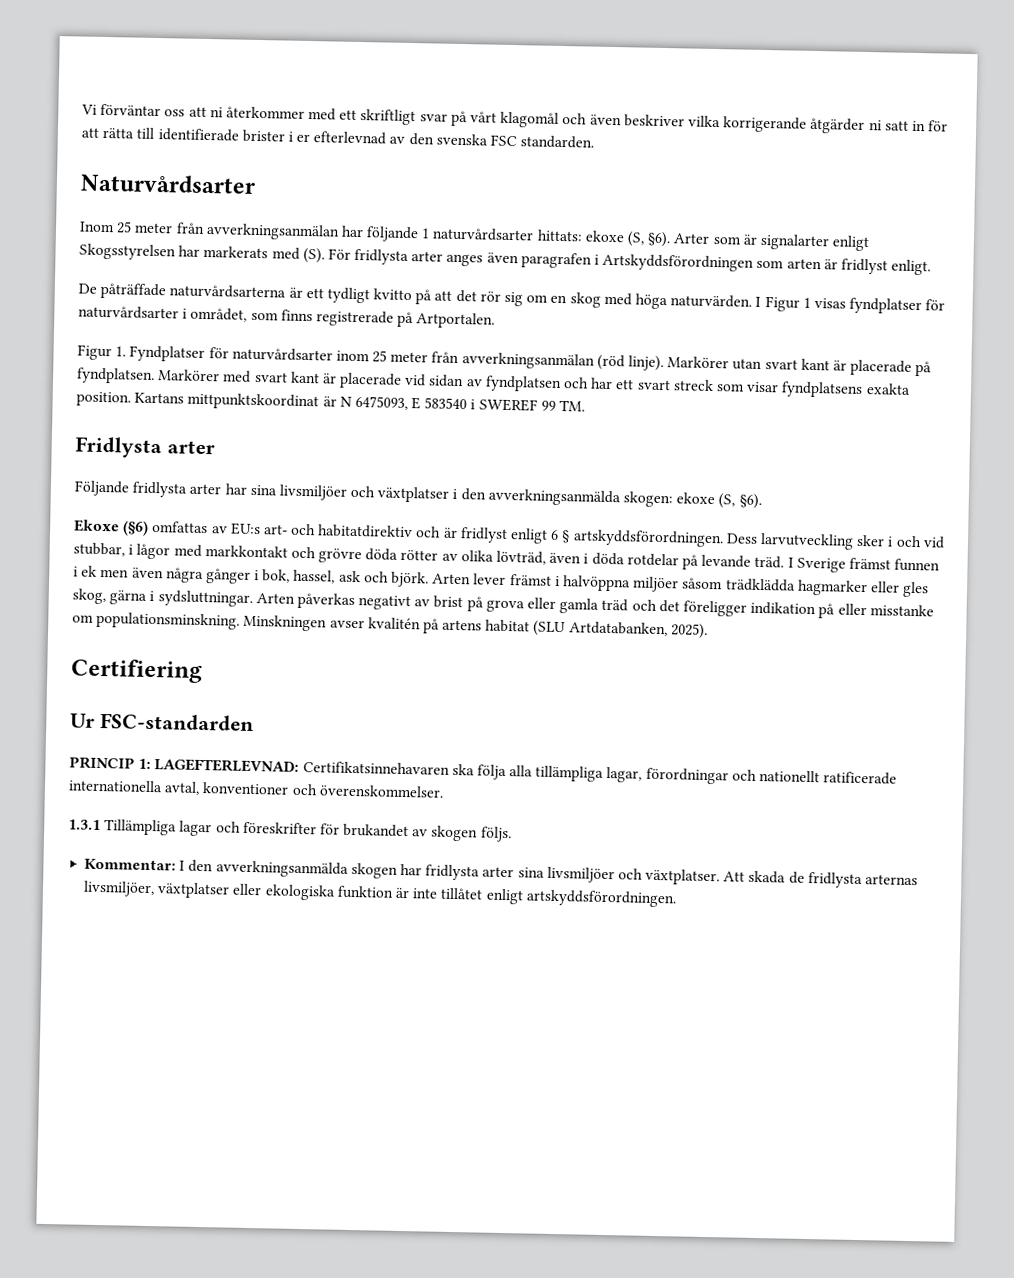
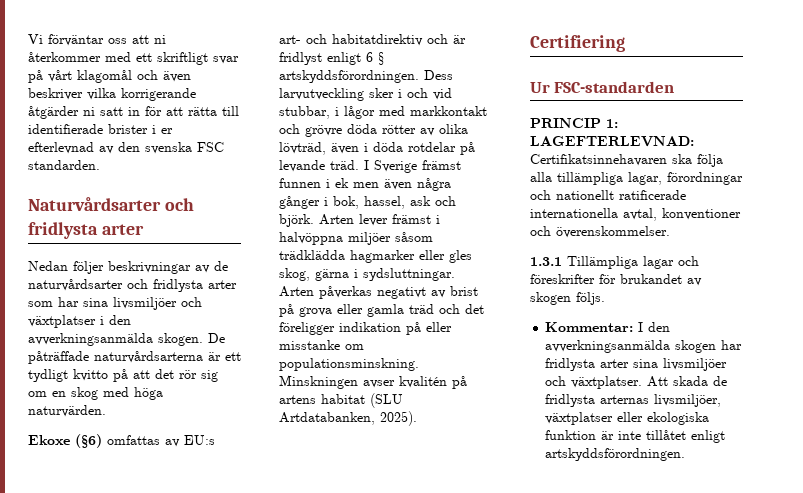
- Naturvårdsarter
- Inom 25 meter från avverkningsanmälan har följande 1 naturvårdsarter hittats: ekoxe (S, §6). Arter som är signalarter enligt Skogsstyrelsen har markerats med (S). För fridlysta arter anges även paragrafen i Artskyddsförordningen som arten är fridlyst enligt.
- De påträffade naturvårdsarterna är ett tydligt kvitto på att det rör sig om en skog med höga naturvärden. I Figur 1 visas fyndplatser för naturvårdsarter i området, som finns registrerade på Artportalen.
- Figur 1. Fyndplatser för naturvårdsarter inom 25 meter från avverkningsanmälan (röd linje). Markörer utan svart kant är placerade på fyndplatsen. Markörer med svart kant är placerade vid sidan av fyndplatsen och har ett svart streck som visar fyndplatsens exakta position. Kartans mittpunktskoordinat är N 6475093, E 583540 i SWEREF 99 TM.
- Fridlysta arter
- Följande fridlysta arter har sina livsmiljöer och växtplatser i den avverkningsanmälda skogen: ekoxe (S, §6).
+ Naturvårdsarter och fridlysta arter
+ Nedan följer beskrivningar av de naturvårdsarter och fridlysta arter som har sina livsmiljöer och växtplatser i den avverkningsanmälda skogen. De påträffade naturvårdsarterna är ett tydligt kvitto på att det rör sig om en skog med höga naturvärden.

